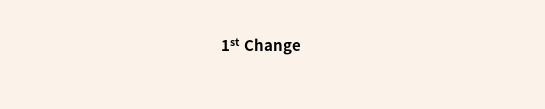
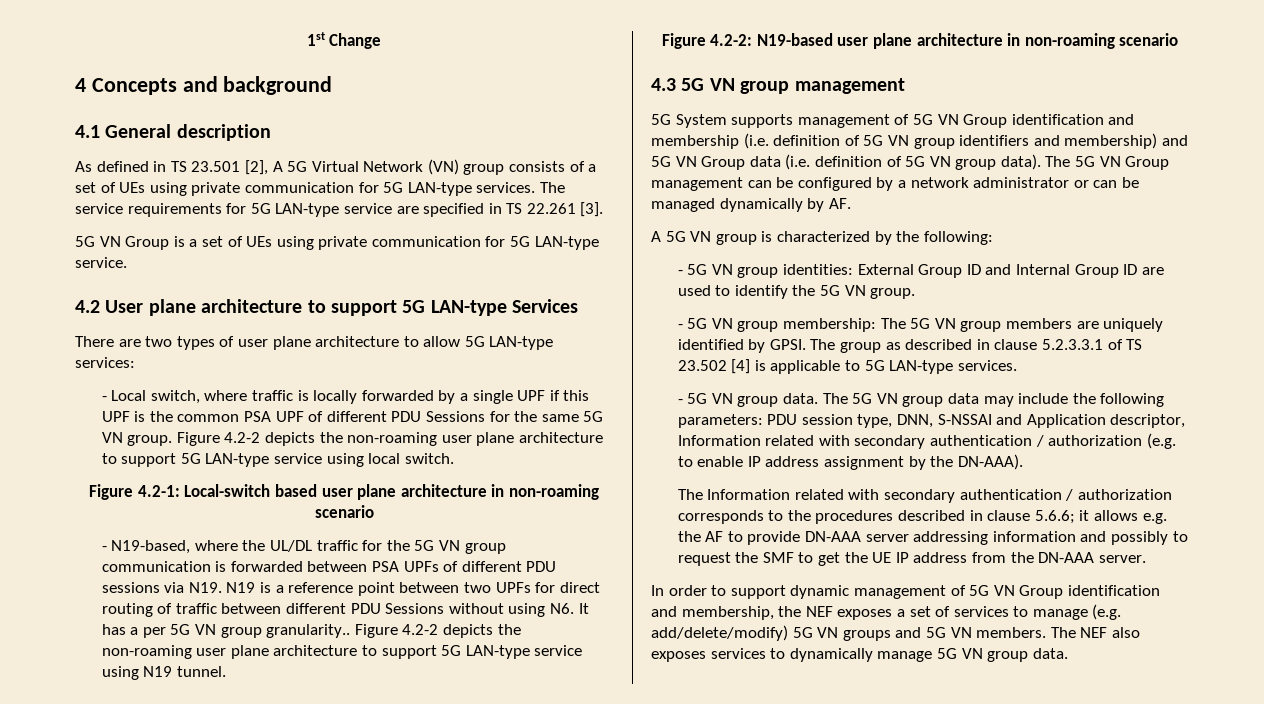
+ 4 Concepts and background
+ 4.1 General description
+ As defined in TS 23.501 [2], A 5G Virtual Network (VN) group consists of a set of UEs using private communication for 5G LAN-type services. The service requirements for 5G LAN-type service are specified in TS 22.261 [3].
+ 5G VN Group is a set of UEs using private communication for 5G LAN-type service.
+ 4.2 User plane architecture to support 5G LAN-type Services
+ There are two types of user plane architecture to allow 5G LAN-type services:
+ - Local switch, where traffic is locally forwarded by a single UPF if this UPF is the common PSA UPF of different PDU Sessions for the same 5G VN group. Figure 4.2-2 depicts the non-roaming user plane architecture to support 5G LAN-type service using local switch.
+ Figure 4.2-1: Local-switch based user plane architecture in non-roaming scenario
+ - N19-based, where the UL/DL traffic for the 5G VN group communication is forwarded between PSA UPFs of different PDU sessions via N19. N19 is a reference point between two UPFs for direct routing of traffic between different PDU Sessions without using N6. It has a per 5G VN group granularity.. Figure 4.2-2 depicts the non-roaming user plane architecture to support 5G LAN-type service using N19 tunnel.
+ Figure 4.2-2: N19-based user plane architecture in non-roaming scenario
+ 4.3 5G VN group management
+ 5G System supports management of 5G VN Group identification and membership (i.e. definition of 5G VN group identifiers and membership) and 5G VN Group data (i.e. definition of 5G VN group data). The 5G VN Group management can be configured by a network administrator or can be managed dynamically by AF.
+ A 5G VN group is characterized by the following:
+ - 5G VN group identities: External Group ID and Internal Group ID are used to identify the 5G VN group.
+ - 5G VN group membership: The 5G VN group members are uniquely identified by GPSI. The group as described in clause 5.2.3.3.1 of TS 23.502 [4] is applicable to 5G LAN-type services.
+ - 5G VN group data. The 5G VN group data may include the following parameters: PDU session type, DNN, S-NSSAI and Application descriptor, Information related with secondary authentication / authorization (e.g. to enable IP address assignment by the DN-AAA).
+ The Information related with secondary authentication / authorization corresponds to the procedures described in clause 5.6.6; it allows e.g. the AF to provide DN-AAA server addressing information and possibly to request the SMF to get the UE IP address from the DN-AAA server.
+ In order to support dynamic management of 5G VN Group identification and membership, the NEF exposes a set of services to manage (e.g. add/delete/modify) 5G VN groups and 5G VN members. The NEF also exposes services to dynamically manage 5G VN group data.

